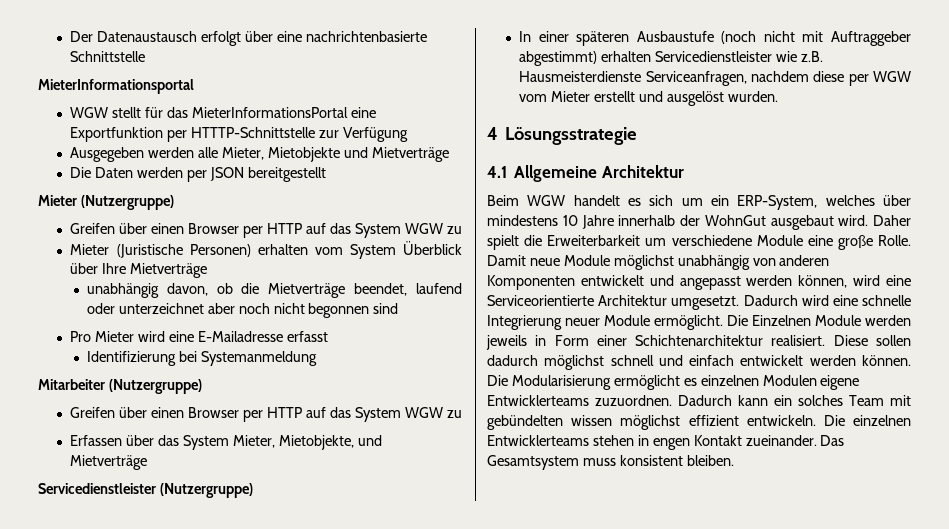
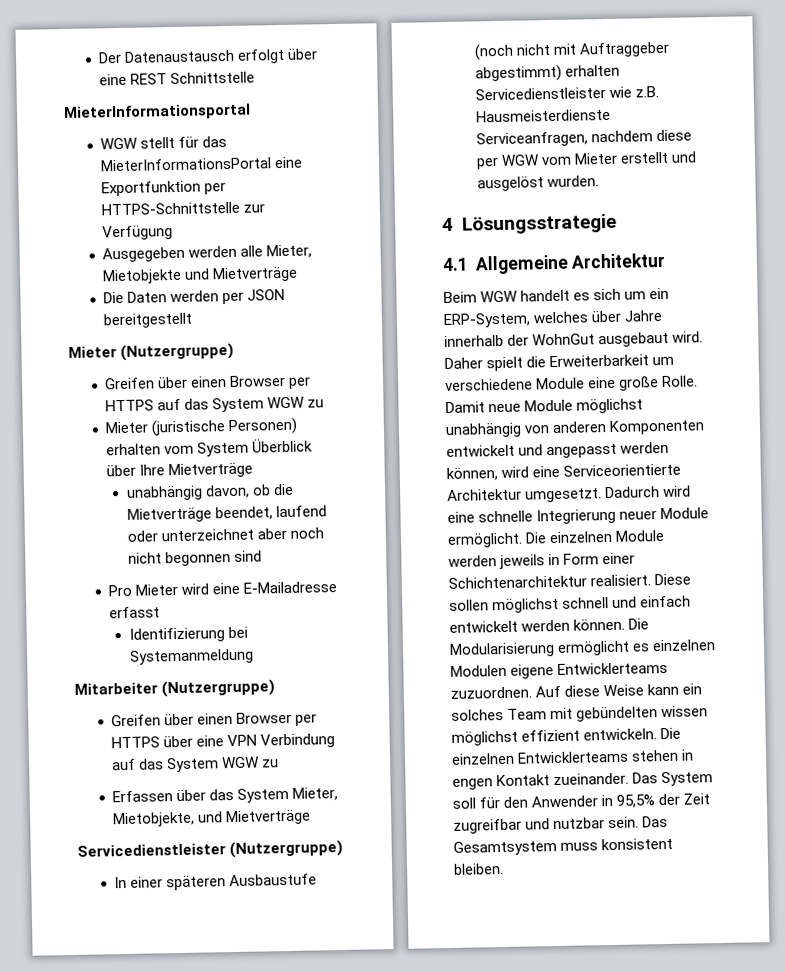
- Der Datenaustausch erfolgt über eine nachrichtenbasierte Schnittstelle
+ Der Datenaustausch erfolgt über eine REST Schnittstelle
- WGW stellt für das MieterInformationsPortal eine Exportfunktion per HTTTP-Schnittstelle zur Verfügung
+ WGW stellt für das MieterInformationsPortal eine Exportfunktion per HTTPS-Schnittstelle zur Verfügung
  Mieter (Nutzergruppe)
- Greifen über einen Browser per HTTP auf das System WGW zu
+ Greifen über einen Browser per HTTPS auf das System WGW zu
- Mieter (Juristische Personen) erhalten vom System Überblick über Ihre Mietverträge
+ Mieter (juristische Personen) erhalten vom System Überblick über Ihre Mietverträge
  Mitarbeiter (Nutzergruppe)
- Greifen über einen Browser per HTTP auf das System WGW zu
+ Greifen über einen Browser per HTTPS über eine VPN Verbindung auf das System WGW zu
- Beim WGW handelt es sich um ein ERP-System, welches über mindestens 10 Jahre innerhalb der WohnGut ausgebaut wird.
+ Beim WGW handelt es sich um ein ERP-System, welches über Jahre innerhalb der WohnGut ausgebaut wird.
- Die Einzelnen Module werden jeweils in Form einer Schichtenarchitektur realisiert.
+ Die einzelnen Module werden jeweils in Form einer Schichtenarchitektur realisiert.
- Diese sollen dadurch möglichst schnell und einfach entwickelt werden können.
+ Diese sollen möglichst schnell und einfach entwickelt werden können.
- Dadurch kann ein solches Team mit gebündelten wissen möglichst effizient entwickeln.
+ Auf diese Weise kann ein solches Team mit gebündelten wissen möglichst effizient entwickeln.
- Das Gesamtsystem muss konsistent bleiben.
+ Das System soll für den Anwender in 95,5% der Zeit zugreifbar und nutzbar sein. Das Gesamtsystem muss konsistent bleiben.

